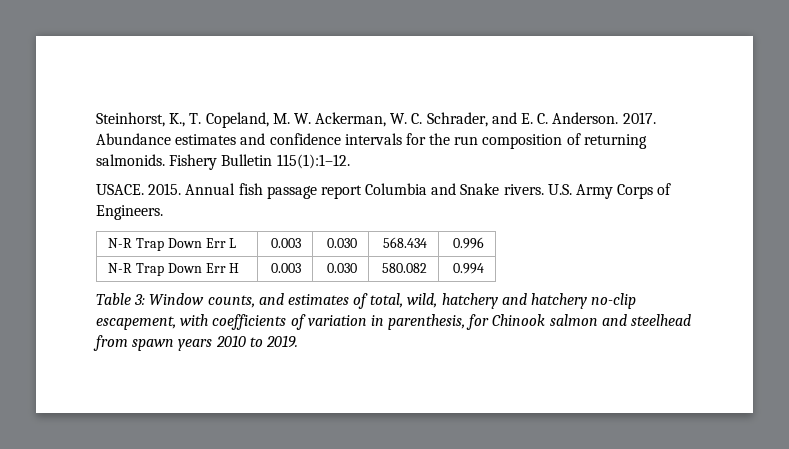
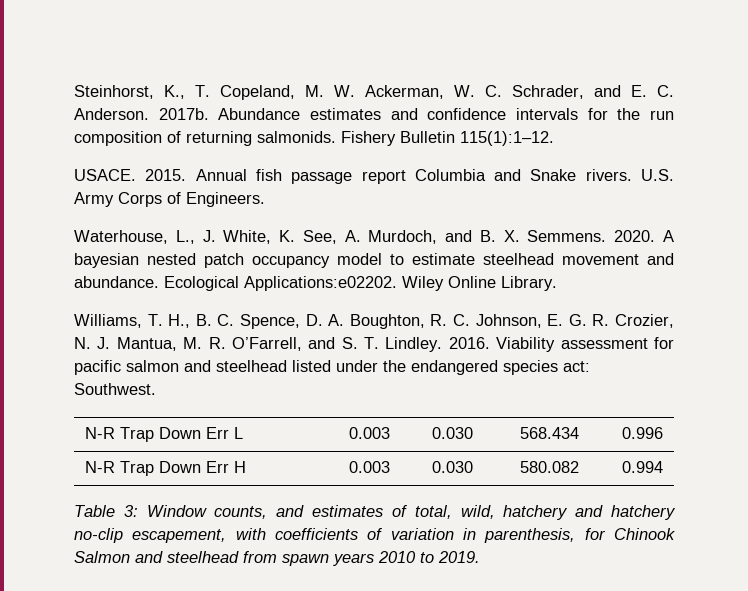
- 2017.
+ 2017b.
+ Waterhouse, L., J. White, K. See, A. Murdoch, and B. X. Semmens. 2020. A bayesian nested patch occupancy model to estimate steelhead movement and abundance. Ecological Applications:e02202. Wiley Online Library.
+ Williams, T. H., B. C. Spence, D. A. Boughton, R. C. Johnson, E. G. R. Crozier, N. J. Mantua, M. R. O’Farrell, and S. T. Lindley. 2016. Viability assessment for pacific salmon and steelhead listed under the endangered species act: Southwest.
- Table 3: Window counts, and estimates of total, wild, hatchery and hatchery no-clip escapement, with coefficients of variation in parenthesis, for Chinook salmon and steelhead from spawn years 2010 to 2019.
+ Table 3: Window counts, and estimates of total, wild, hatchery and hatchery no-clip escapement, with coefficients of variation in parenthesis, for Chinook Salmon and steelhead from spawn years 2010 to 2019.

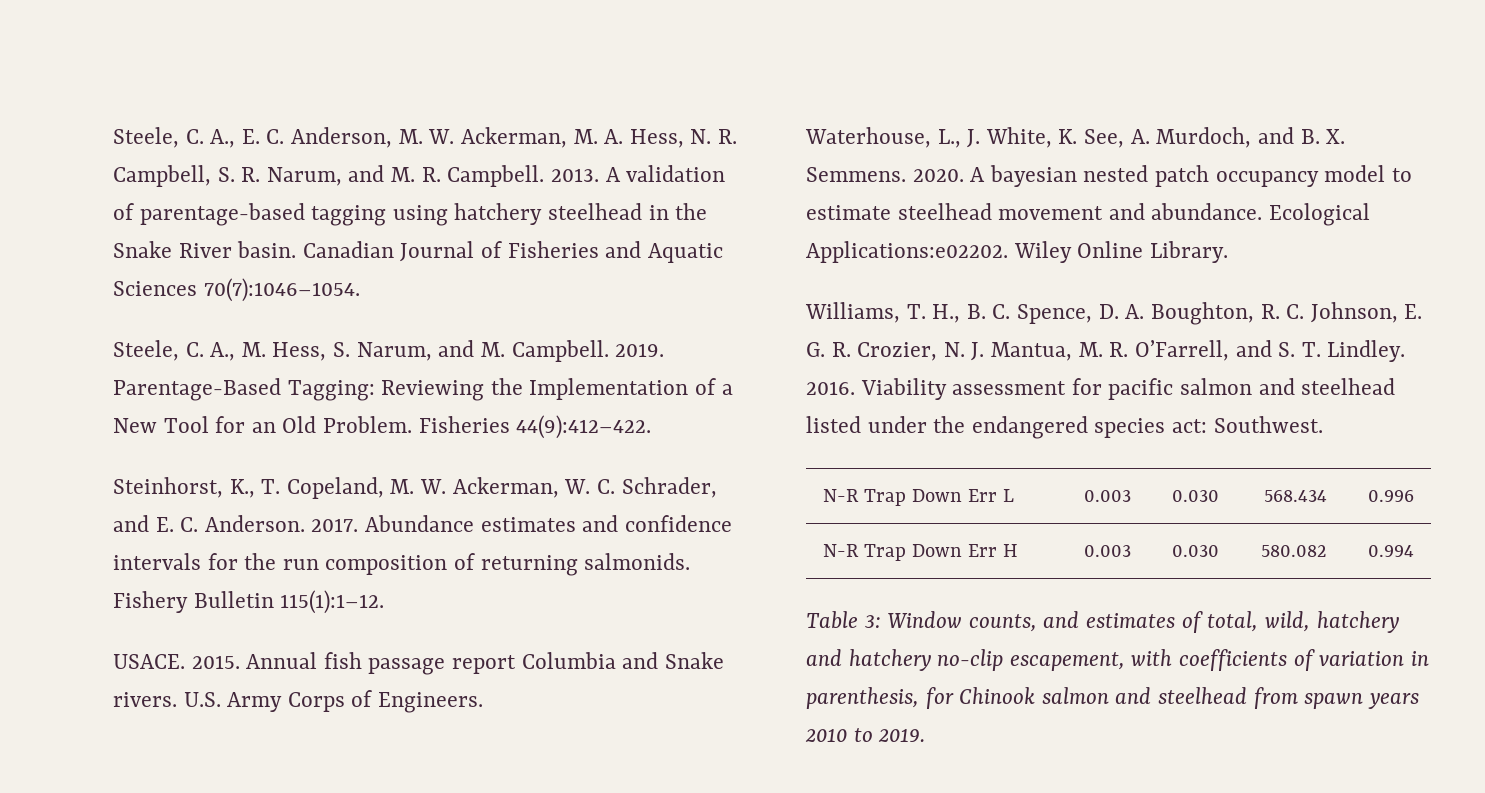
+ Steele, C. A., E. C. Anderson, M. W. Ackerman, M. A. Hess, N. R. Campbell, S. R. Narum, and M. R. Campbell. 2013. A validation of parentage-based tagging using hatchery steelhead in the Snake River basin. Canadian Journal of Fisheries and Aquatic Sciences 70(7):1046–1054.
+ Steele, C. A., M. Hess, S. Narum, and M. Campbell. 2019. Parentage-Based Tagging: Reviewing the Implementation of a New Tool for an Old Problem. Fisheries 44(9):412–422.
- 2017b.
+ 2017.
- Table 3: Window counts, and estimates of total, wild, hatchery and hatchery no-clip escapement, with coefficients of variation in parenthesis, for Chinook Salmon and steelhead from spawn years 2010 to 2019.
+ Table 3: Window counts, and estimates of total, wild, hatchery and hatchery no-clip escapement, with coefficients of variation in parenthesis, for Chinook salmon and steelhead from spawn years 2010 to 2019.

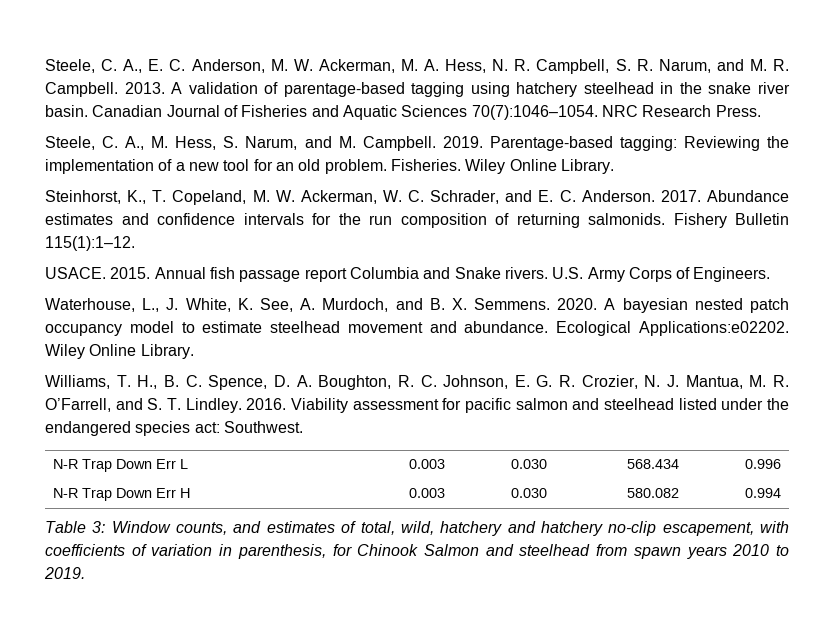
- A validation of parentage-based tagging using hatchery steelhead in the Snake River basin.
+ A validation of parentage-based tagging using hatchery steelhead in the snake river basin.
+ NRC Research Press.
- Parentage-Based Tagging: Reviewing the Implementation of a New Tool for an Old Problem. Fisheries 44(9):412–422.
+ Parentage-based tagging: Reviewing the implementation of a new tool for an old problem. Fisheries. Wiley Online Library.
- Table 3: Window counts, and estimates of total, wild, hatchery and hatchery no-clip escapement, with coefficients of variation in parenthesis, for Chinook salmon and steelhead from spawn years 2010 to 2019.
+ Table 3: Window counts, and estimates of total, wild, hatchery and hatchery no-clip escapement, with coefficients of variation in parenthesis, for Chinook Salmon and steelhead from spawn years 2010 to 2019.

